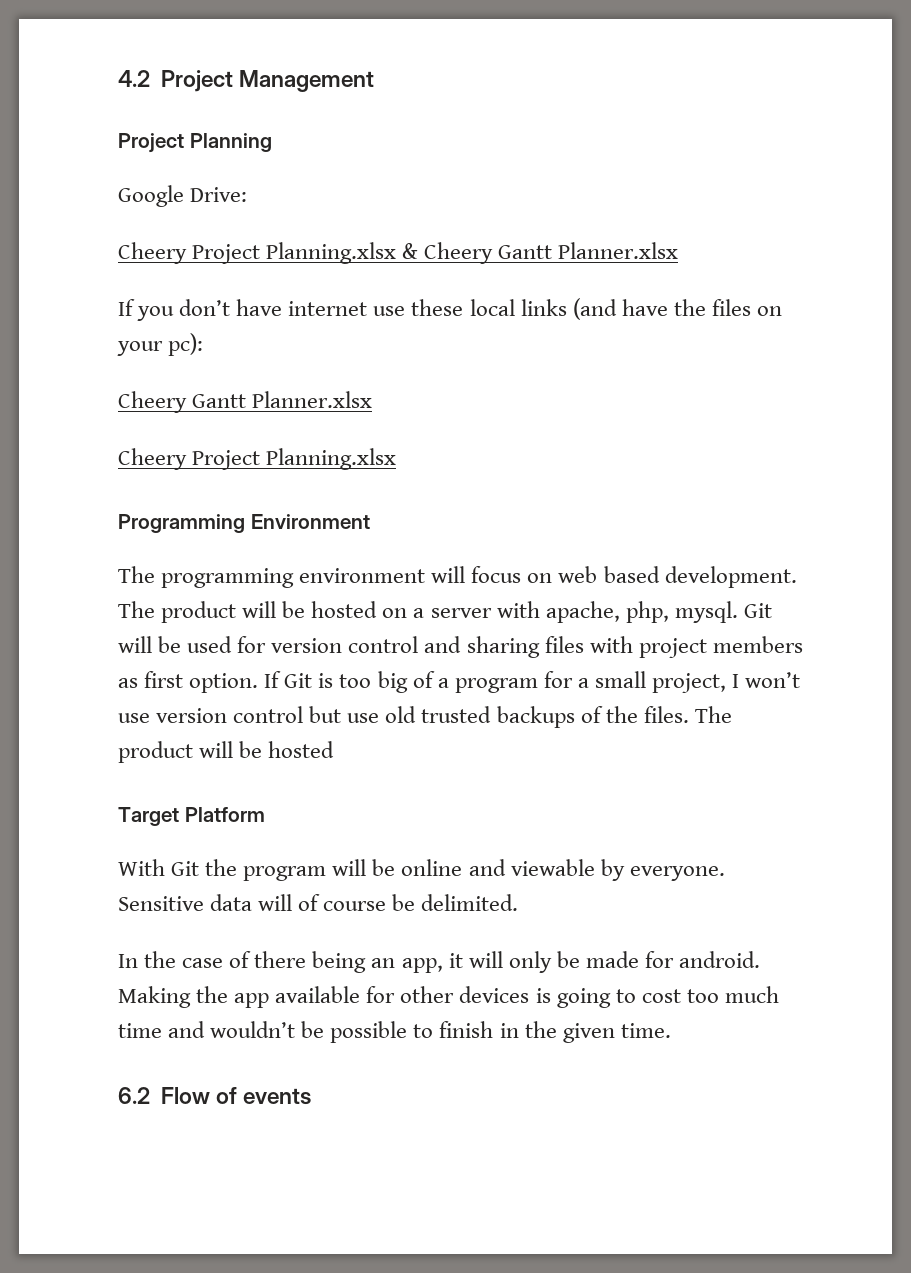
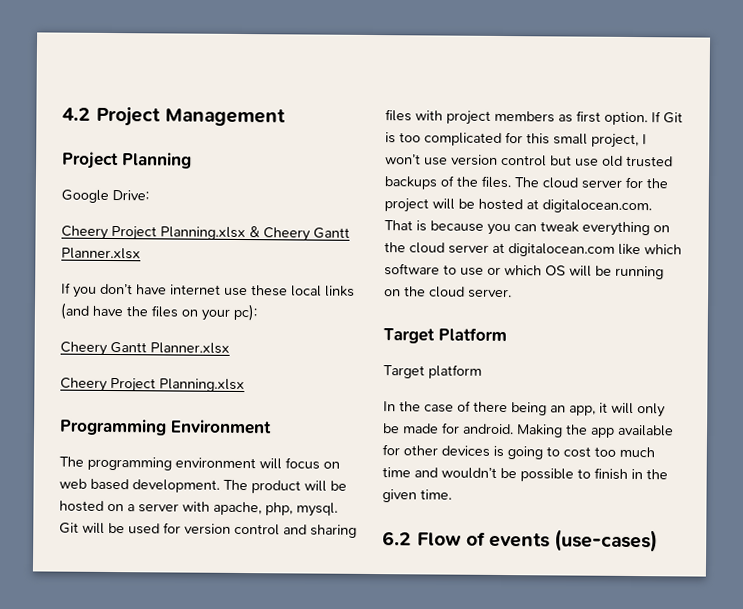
- If Git is too big of a program for a small project, I won’t use version control but use old trusted backups of the files. The product will be hosted
+ If Git is too complicated for this small project, I won’t use version control but use old trusted backups of the files. The cloud server for the project will be hosted at digitalocean.com. That is because you can tweak everything on the cloud server at digitalocean.com like which software to use or which OS will be running on the cloud server.
  Target Platform
- With Git the program will be online and viewable by everyone. Sensitive data will of course be delimited.
+ Target platform
- 6.2 Flow of events
+ 6.2 Flow of events (use-cases)

